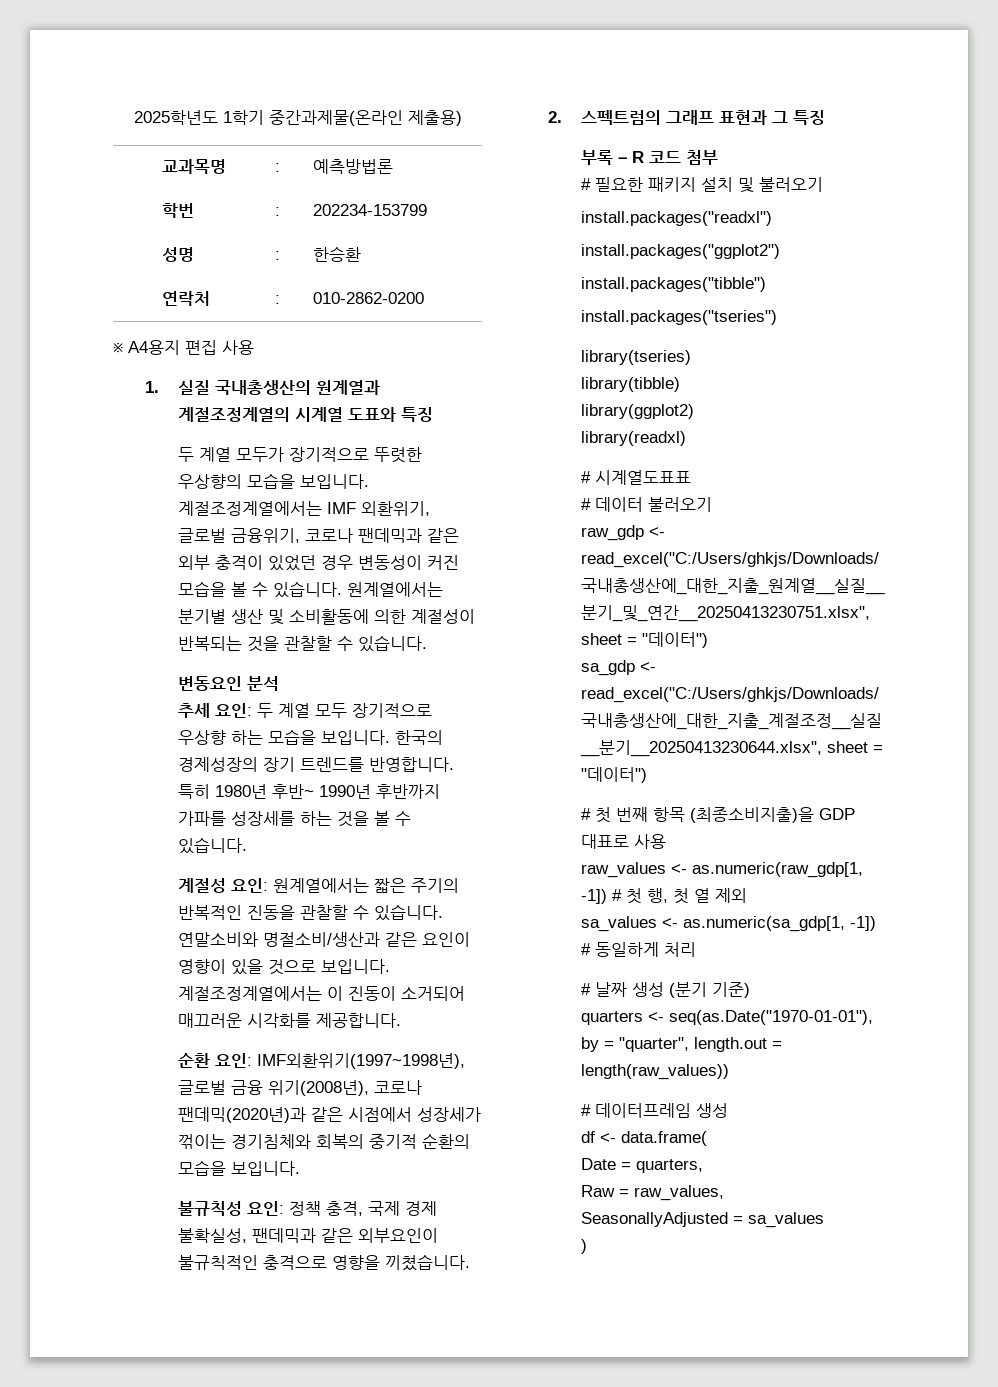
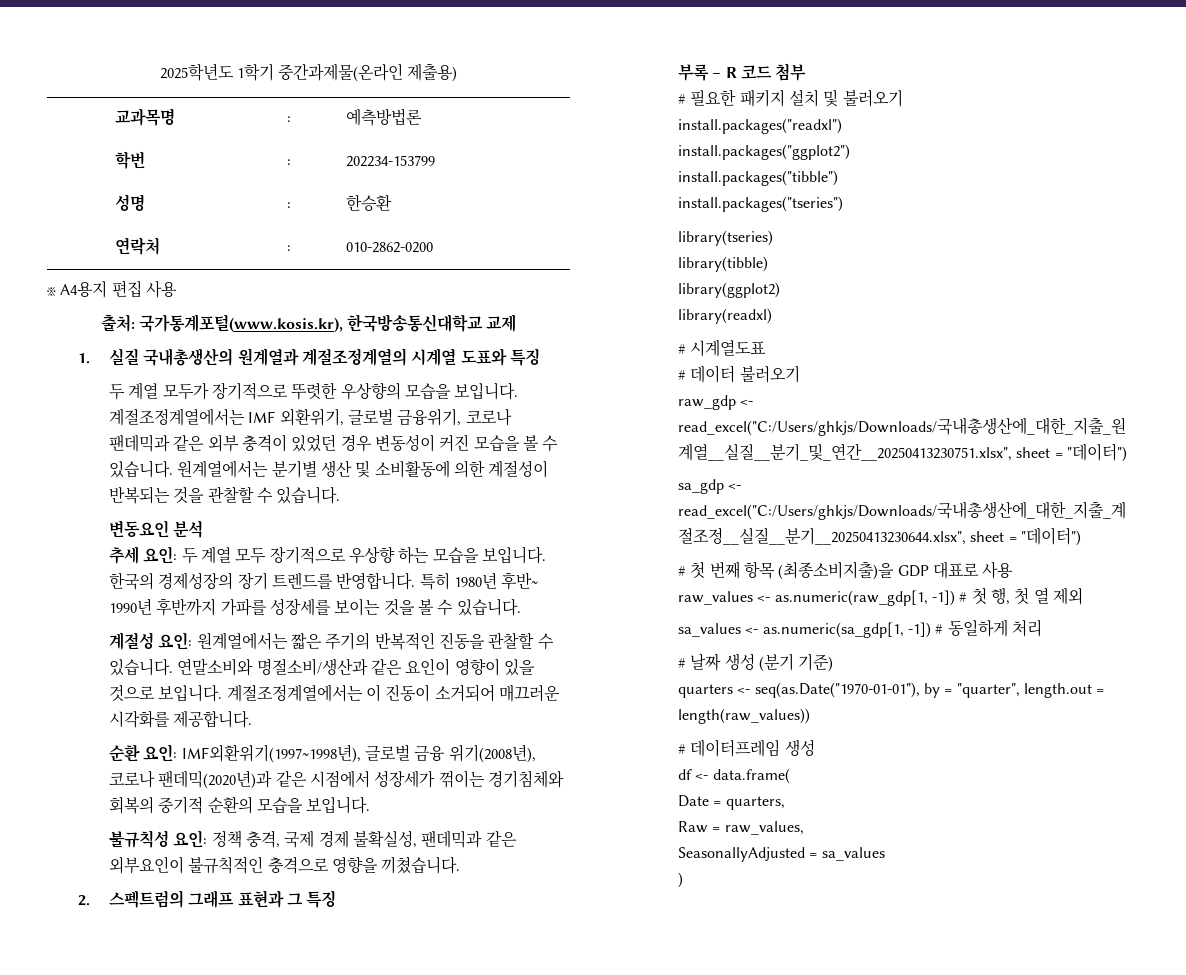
+ 출처: 국가통계포털(www.kosis.kr), 한국방송통신대학교 교제
- 특히 1980년 후반~ 1990년 후반까지 가파를 성장세를 하는 것을 볼 수 있습니다.
+ 특히 1980년 후반~ 1990년 후반까지 가파를 성장세를 보이는 것을 볼 수 있습니다.
- # 시계열도표표
+ # 시계열도표

